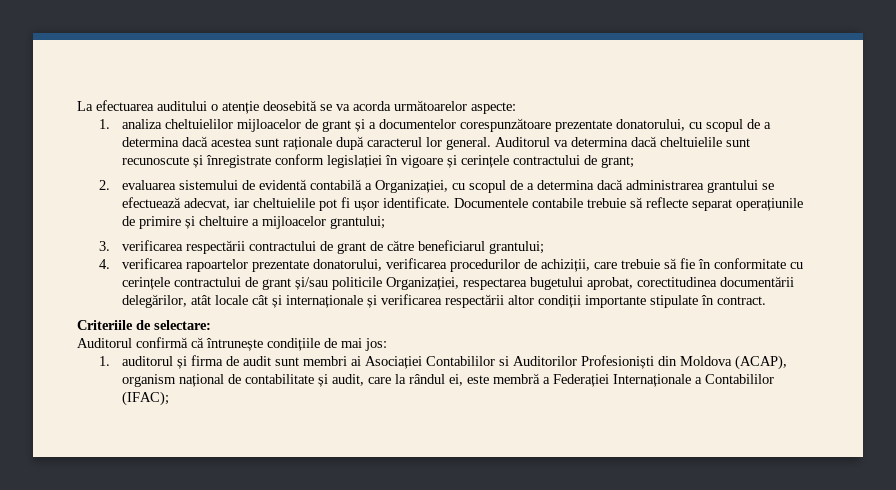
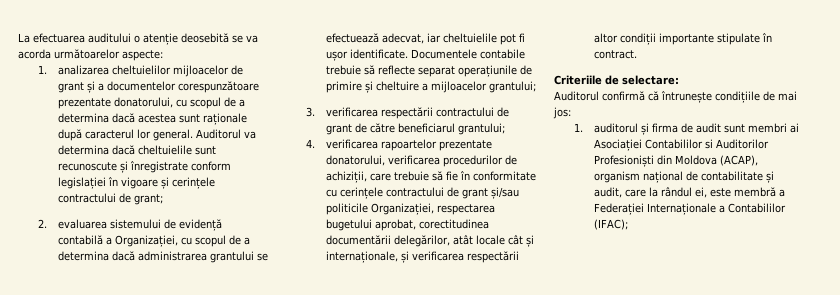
- 1. analiza cheltuielilor mijloacelor de grant și a documentelor corespunzătoare prezentate donatorului, cu scopul de a determina dacă acestea sunt raționale după caracterul lor general.
+ 1. analizarea cheltuielilor mijloacelor de grant și a documentelor corespunzătoare prezentate donatorului, cu scopul de a determina dacă acestea sunt raționale după caracterul lor general.
- 2. evaluarea sistemului de evidentă contabilă a Organizației, cu scopul de a determina dacă administrarea grantului se efectuează adecvat, iar cheltuielile pot fi ușor identificate.
+ 2. evaluarea sistemului de evidență contabilă a Organizației, cu scopul de a determina dacă administrarea grantului se efectuează adecvat, iar cheltuielile pot fi ușor identificate.
- 4. verificarea rapoartelor prezentate donatorului, verificarea procedurilor de achiziții, care trebuie să fie în conformitate cu cerințele contractului de grant și/sau politicile Organizației, respectarea bugetului aprobat, corectitudinea documentării delegărilor, atât locale cât și internaționale și verificarea respectării altor condiții importante stipulate în contract.
+ 4. verificarea rapoartelor prezentate donatorului, verificarea procedurilor de achiziții, care trebuie să fie în conformitate cu cerințele contractului de grant și/sau politicile Organizației, respectarea bugetului aprobat, corectitudinea documentării delegărilor, atât locale cât și internaționale, și verificarea respectării altor condiții importante stipulate în contract.

